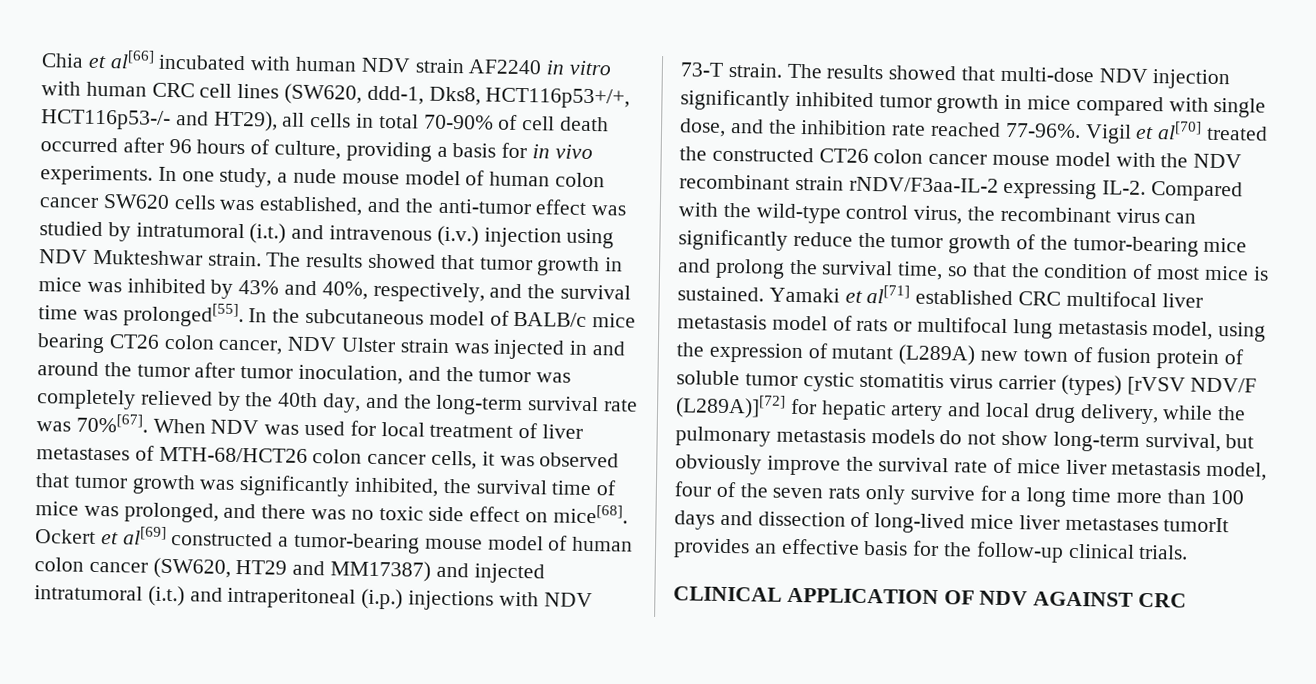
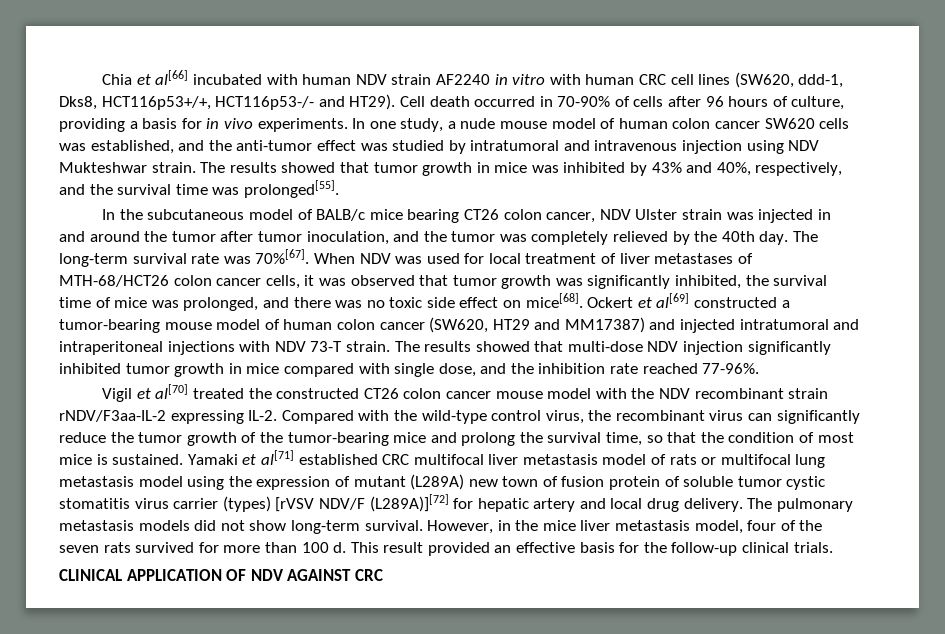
- Chia et al[66] incubated with human NDV strain AF2240 in vitro with human CRC cell lines (SW620, ddd-1, Dks8, HCT116p53+/+, HCT116p53-/- and HT29), all cells in total 70-90% of cell death occurred after 96 hours of culture, providing a basis for in vivo experiments.
+ Chia et al[66] incubated with human NDV strain AF2240 in vitro with human CRC cell lines (SW620, ddd-1, Dks8, HCT116p53+/+, HCT116p53-/- and HT29). Cell death occurred in 70-90% of cells after 96 hours of culture, providing a basis for in vivo experiments.
- In one study, a nude mouse model of human colon cancer SW620 cells was established, and the anti-tumor effect was studied by intratumoral (i.t.) and intravenous (i.v.) injection using NDV Mukteshwar strain.
+ In one study, a nude mouse model of human colon cancer SW620 cells was established, and the anti-tumor effect was studied by intratumoral and intravenous injection using NDV Mukteshwar strain.
- The results showed that tumor growth in mice was inhibited by 43% and 40%, respectively, and the survival time was prolonged[55]. In the subcutaneous model of BALB/c mice bearing CT26 colon cancer, NDV Ulster strain was injected in and around the tumor after tumor inoculation, and the tumor was completely relieved by the 40th day, and the long-term survival rate was 70%[67].
+ The results showed that tumor growth in mice was inhibited by 43% and 40%, respectively, and the survival time was prolonged[55].
+ In the subcutaneous model of BALB/c mice bearing CT26 colon cancer, NDV Ulster strain was injected in and around the tumor after tumor inoculation, and the tumor was completely relieved by the 40th day. The long-term survival rate was 70%[67].
- Ockert et al[69] constructed a tumor-bearing mouse model of human colon cancer (SW620, HT29 and MM17387) and injected intratumoral (i.t.) and intraperitoneal (i.p.) injections with NDV 73-T strain.
+ Ockert et al[69] constructed a tumor-bearing mouse model of human colon cancer (SW620, HT29 and MM17387) and injected intratumoral and intraperitoneal injections with NDV 73-T strain.
- The results showed that multi-dose NDV injection significantly inhibited tumor growth in mice compared with single dose, and the inhibition rate reached 77-96%. Vigil et al[70] treated the constructed CT26 colon cancer mouse model with the NDV recombinant strain rNDV/F3aa-IL-2 expressing IL-2.
+ The results showed that multi-dose NDV injection significantly inhibited tumor growth in mice compared with single dose, and the inhibition rate reached 77-96%.
+ Vigil et al[70] treated the constructed CT26 colon cancer mouse model with the NDV recombinant strain rNDV/F3aa-IL-2 expressing IL-2.
- Yamaki et al[71] established CRC multifocal liver metastasis model of rats or multifocal lung metastasis model, using the expression of mutant (L289A) new town of fusion protein of soluble tumor cystic stomatitis virus carrier (types) [rVSV NDV/F (L289A)][72] for hepatic artery and local drug delivery, while the pulmonary metastasis models do not show long-term survival, but obviously improve the survival rate of mice liver metastasis model, four of the seven rats only survive for a long time more than 100 days and dissection of long-lived mice liver metastases tumorIt provides an effective basis for the follow-up clinical trials.
+ Yamaki et al[71] established CRC multifocal liver metastasis model of rats or multifocal lung metastasis model using the expression of mutant (L289A) new town of fusion protein of soluble tumor cystic stomatitis virus carrier (types) [rVSV NDV/F (L289A)][72] for hepatic artery and local drug delivery. The pulmonary metastasis models did not show long-term survival. However, in the mice liver metastasis model, four of the seven rats survived for more than 100 d. This result provided an effective basis for the follow-up clinical trials.

